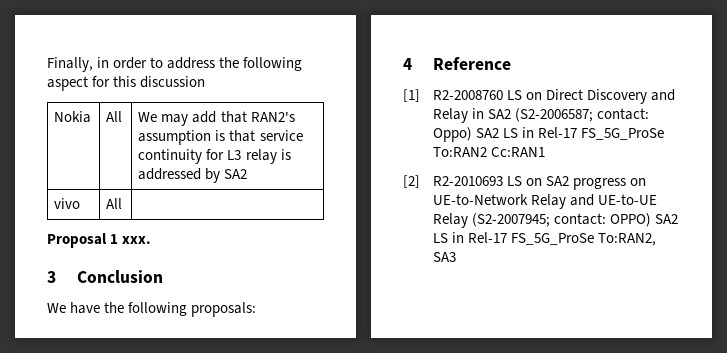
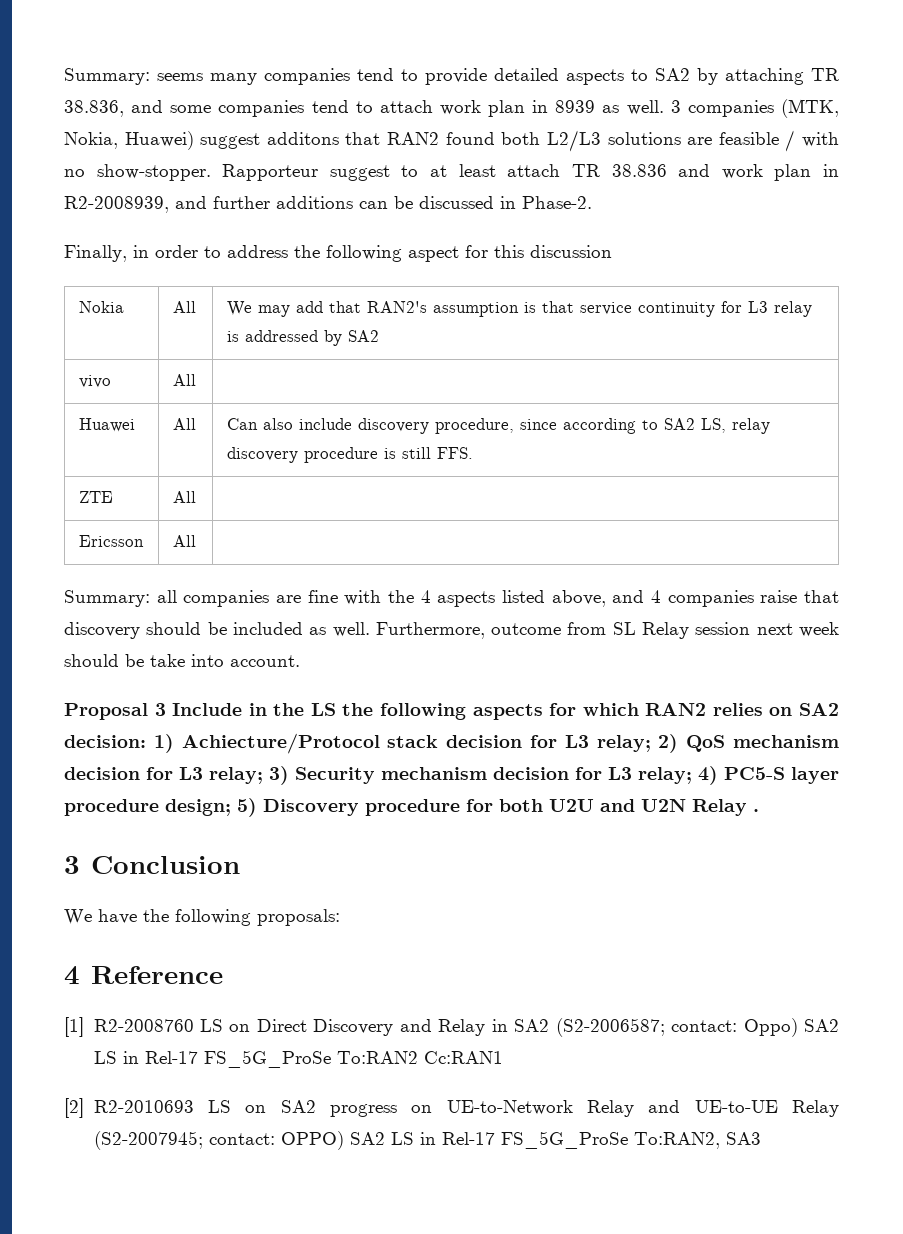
+ Summary: seems many companies tend to provide detailed aspects to SA2 by attaching TR 38.836, and some companies tend to attach work plan in 8939 as well. 3 companies (MTK, Nokia, Huawei) suggest additons that RAN2 found both L2/L3 solutions are feasible / with no show-stopper. Rapporteur suggest to at least attach TR 38.836 and work plan in R2-2008939, and further additions can be discussed in Phase-2.
- Proposal 1 xxx.
+ Huawei | All | Can also include discovery procedure, since according to SA2 LS, relay discovery procedure is still FFS.
+ ZTE | All |
+ Ericsson | All |
+ Summary: all companies are fine with the 4 aspects listed above, and 4 companies raise that discovery should be included as well. Furthermore, outcome from SL Relay session next week should be take into account.
+ Proposal 3 Include in the LS the following aspects for which RAN2 relies on SA2 decision: 1) Achiecture/Protocol stack decision for L3 relay; 2) QoS mechanism decision for L3 relay; 3) Security mechanism decision for L3 relay; 4) PC5-S layer procedure design; 5) Discovery procedure for both U2U and U2N Relay .

